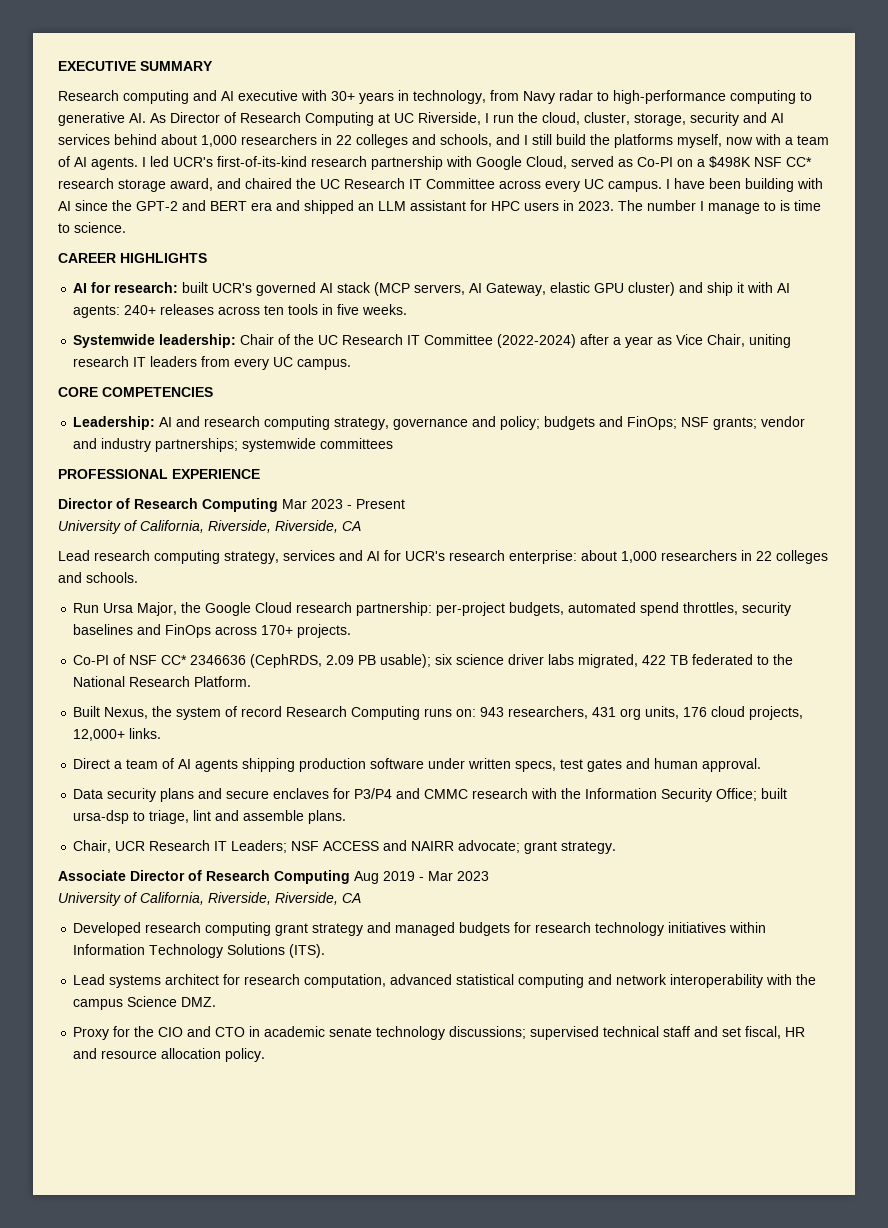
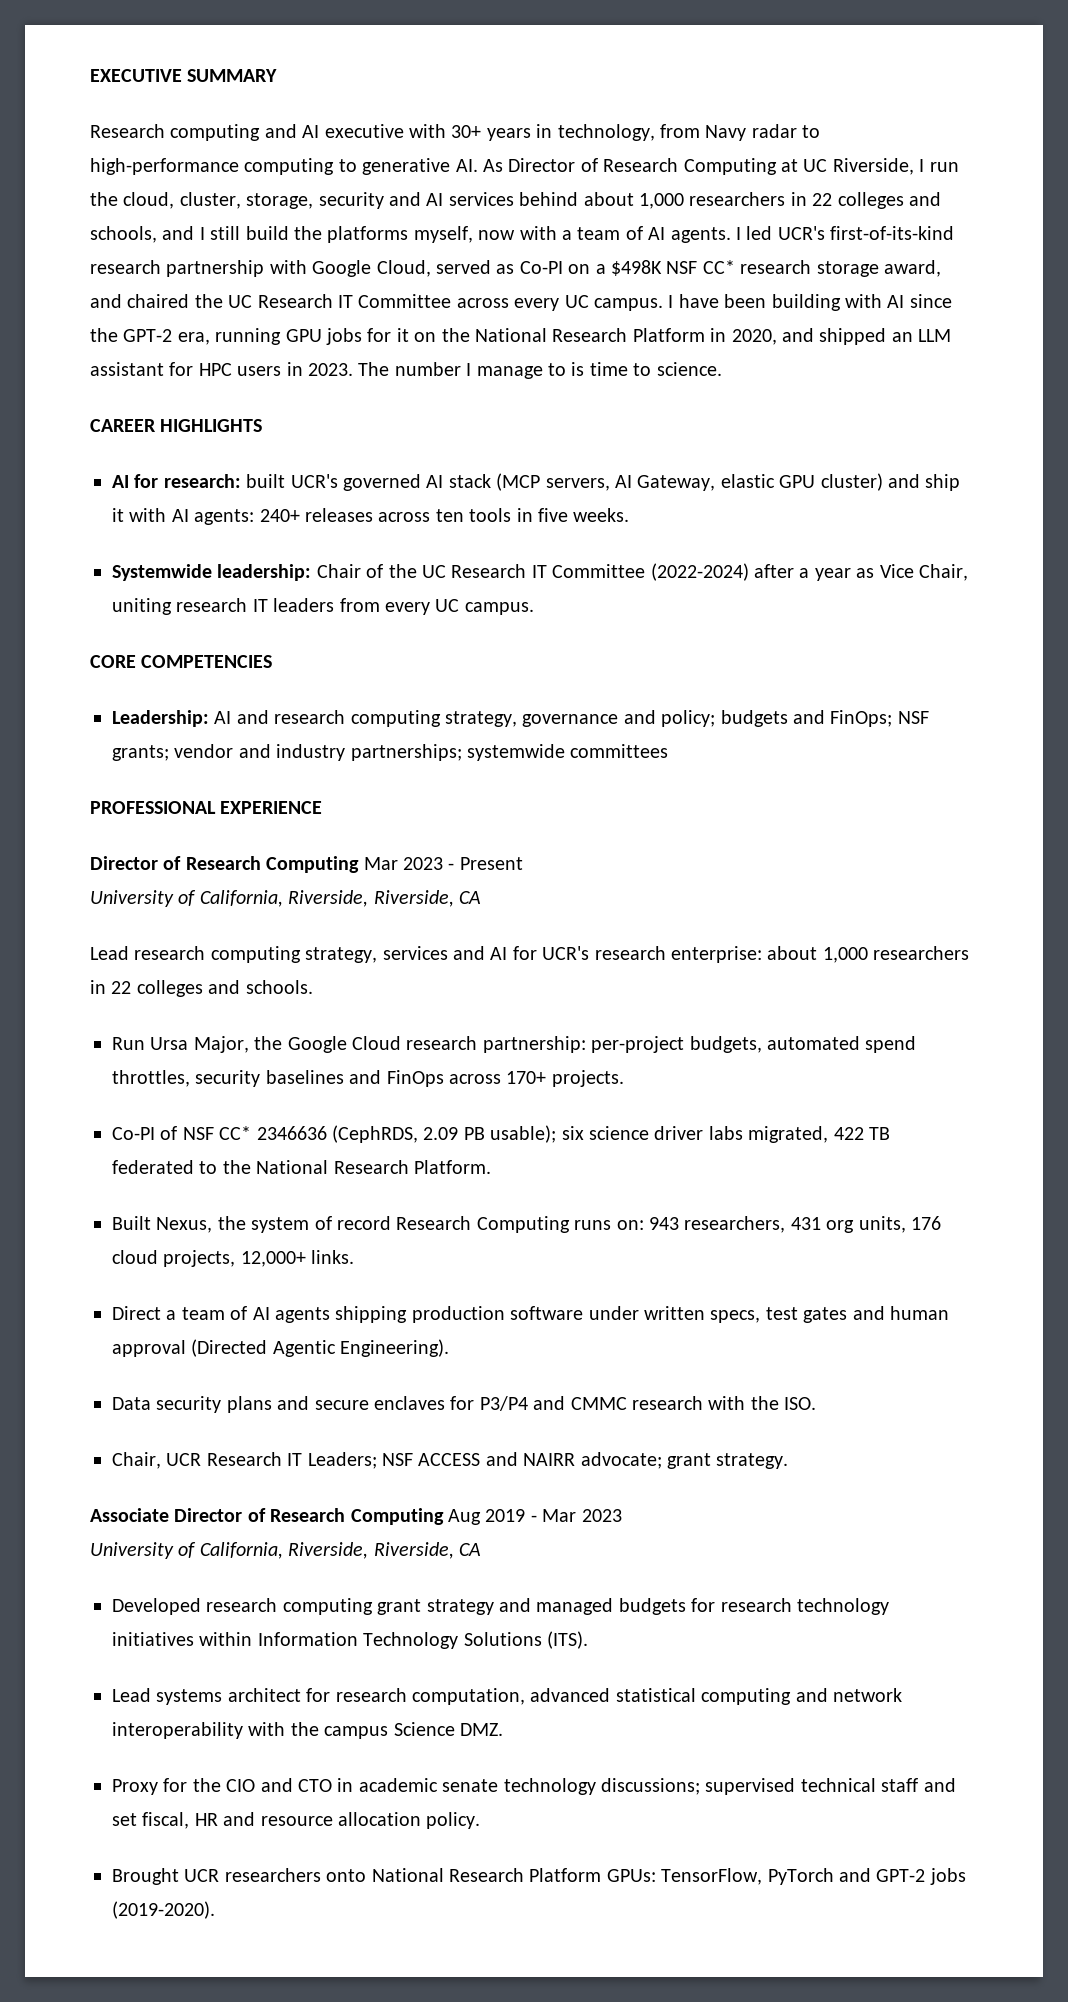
- I have been building with AI since the GPT-2 and BERT era and shipped an LLM assistant for HPC users in 2023.
+ I have been building with AI since the GPT-2 era, running GPU jobs for it on the National Research Platform in 2020, and shipped an LLM assistant for HPC users in 2023.
- Direct a team of AI agents shipping production software under written specs, test gates and human approval.
+ Direct a team of AI agents shipping production software under written specs, test gates and human approval (Directed Agentic Engineering).
- Data security plans and secure enclaves for P3/P4 and CMMC research with the Information Security Office; built ursa-dsp to triage, lint and assemble plans.
+ Data security plans and secure enclaves for P3/P4 and CMMC research with the ISO.
+ Brought UCR researchers onto National Research Platform GPUs: TensorFlow, PyTorch and GPT-2 jobs (2019-2020).

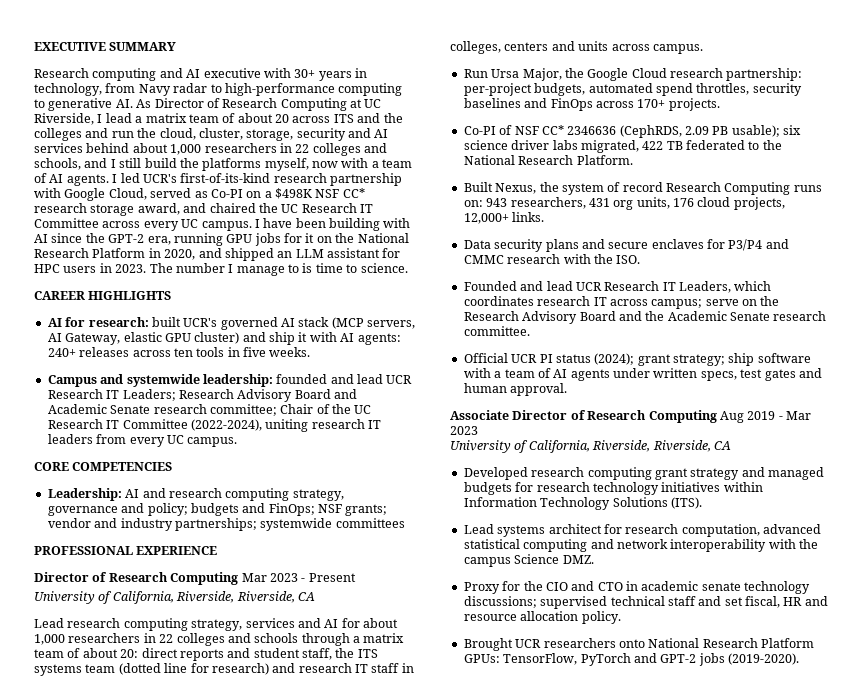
- Research computing and AI executive with 30+ years in technology, from Navy radar to high-performance computing to generative AI. As Director of Research Computing at UC Riverside, I run the cloud, cluster, storage, security and AI services behind about 1,000 researchers in 22 colleges and schools, and I still build the platforms myself, now with a team of AI agents.
+ Research computing and AI executive with 30+ years in technology, from Navy radar to high-performance computing to generative AI. As Director of Research Computing at UC Riverside, I lead a matrix team of about 20 across ITS and the colleges and run the cloud, cluster, storage, security and AI services behind about 1,000 researchers in 22 colleges and schools, and I still build the platforms myself, now with a team of AI agents.
- Systemwide leadership: Chair of the UC Research IT Committee (2022-2024) after a year as Vice Chair, uniting research IT leaders from every UC campus.
+ Campus and systemwide leadership: founded and lead UCR Research IT Leaders; Research Advisory Board and Academic Senate research committee; Chair of the UC Research IT Committee (2022-2024), uniting research IT leaders from every UC campus.
- Lead research computing strategy, services and AI for UCR's research enterprise: about 1,000 researchers in 22 colleges and schools.
+ Lead research computing strategy, services and AI for about 1,000 researchers in 22 colleges and schools through a matrix team of about 20: direct reports and student staff, the ITS systems team (dotted line for research) and research IT staff in colleges, centers and units across campus.
- Direct a team of AI agents shipping production software under written specs, test gates and human approval (Directed Agentic Engineering).
- Chair, UCR Research IT Leaders; NSF ACCESS and NAIRR advocate; grant strategy.
+ Founded and lead UCR Research IT Leaders, which coordinates research IT across campus; serve on the Research Advisory Board and the Academic Senate research committee.
+ Official UCR PI status (2024); grant strategy; ship software with a team of AI agents under written specs, test gates and human approval.

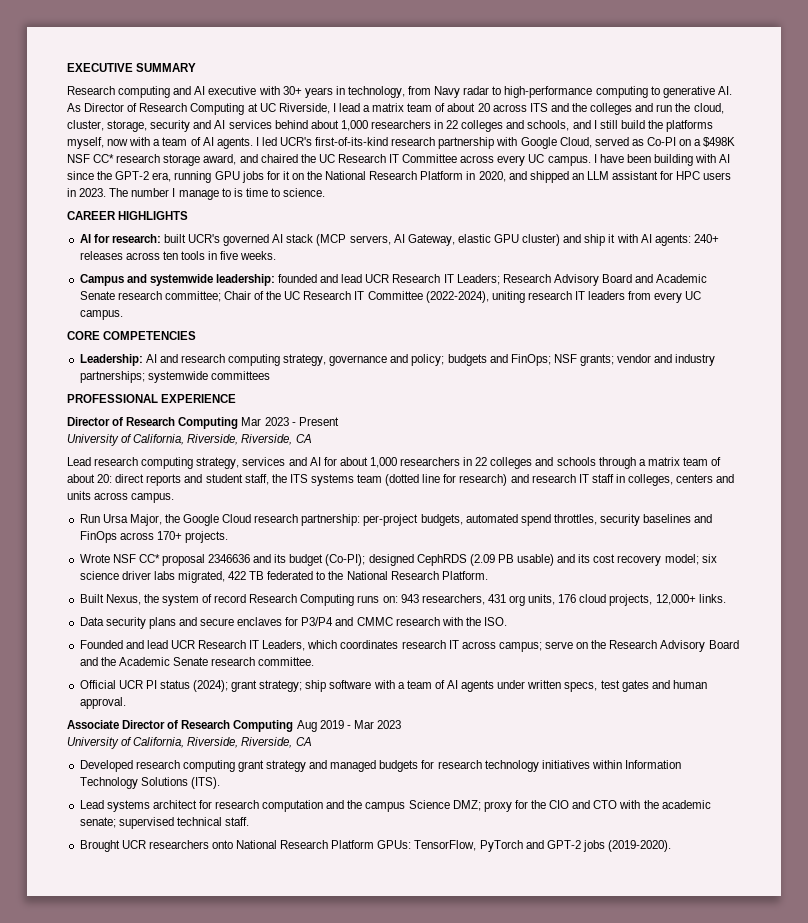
- Co-PI of NSF CC* 2346636 (CephRDS, 2.09 PB usable); six science driver labs migrated, 422 TB federated to the National Research Platform.
+ Wrote NSF CC* proposal 2346636 and its budget (Co-PI); designed CephRDS (2.09 PB usable) and its cost recovery model; six science driver labs migrated, 422 TB federated to the National Research Platform.
- Lead systems architect for research computation, advanced statistical computing and network interoperability with the campus Science DMZ.
- Proxy for the CIO and CTO in academic senate technology discussions; supervised technical staff and set fiscal, HR and resource allocation policy.
+ Lead systems architect for research computation and the campus Science DMZ; proxy for the CIO and CTO with the academic senate; supervised technical staff.

